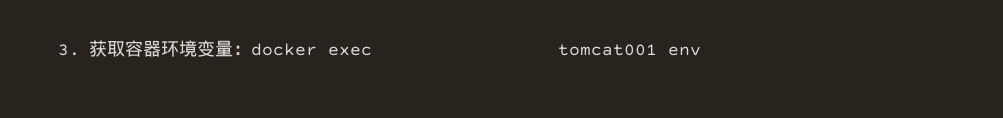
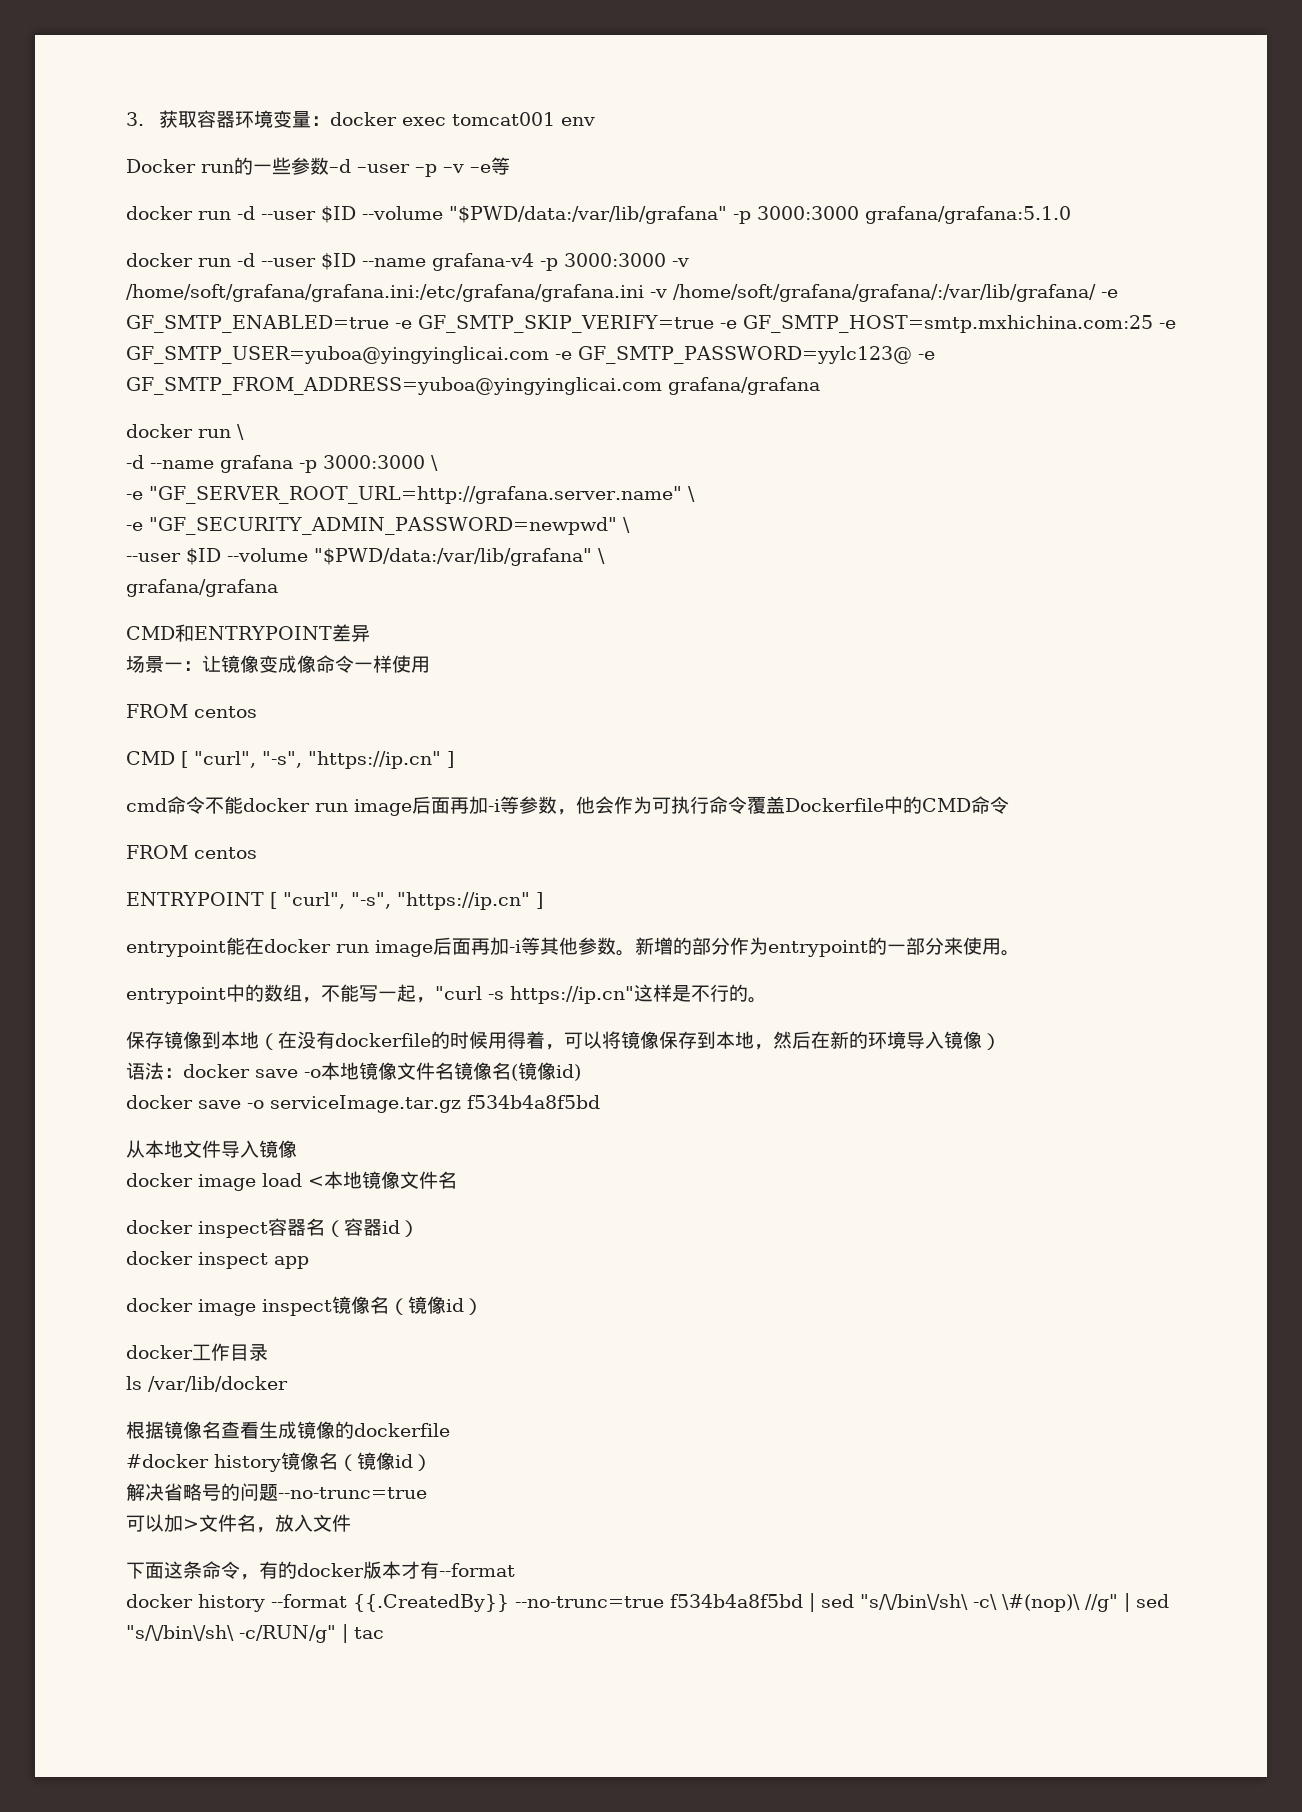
+ Docker run的一些参数–d –user –p –v –e等
+ docker run -d --user $ID --volume "$PWD/data:/var/lib/grafana" -p 3000:3000 grafana/grafana:5.1.0
+ docker run -d --user $ID --name grafana-v4 -p 3000:3000 -v /home/soft/grafana/grafana.ini:/etc/grafana/grafana.ini -v /home/soft/grafana/grafana/:/var/lib/grafana/ -e GF_SMTP_ENABLED=true -e GF_SMTP_SKIP_VERIFY=true -e GF_SMTP_HOST=smtp.mxhichina.com:25 -e GF_SMTP_USER=yuboa@yingyinglicai.com -e GF_SMTP_PASSWORD=yylc123@ -e GF_SMTP_FROM_ADDRESS=yuboa@yingyinglicai.com grafana/grafana
+ docker run \
+ -d --name grafana -p 3000:3000 \
+ -e "GF_SERVER_ROOT_URL=http://grafana.server.name" \
+ -e "GF_SECURITY_ADMIN_PASSWORD=newpwd" \
+ --user $ID --volume "$PWD/data:/var/lib/grafana" \
+ grafana/grafana
+ CMD和ENTRYPOINT差异
+ 场景一：让镜像变成像命令一样使用
+ FROM centos
+ CMD [ "curl", "-s", "https://ip.cn" ]
+ cmd命令不能docker run image后面再加-i等参数，他会作为可执行命令覆盖Dockerfile中的CMD命令
+ FROM centos
+ ENTRYPOINT [ "curl", "-s", "https://ip.cn" ]
+ entrypoint能在docker run image后面再加-i等其他参数。新增的部分作为entrypoint的一部分来使用。
+ entrypoint中的数组，不能写一起，"curl -s https://ip.cn"这样是不行的。
+ 保存镜像到本地（在没有dockerfile的时候用得着，可以将镜像保存到本地，然后在新的环境导入镜像）
+ 语法：docker save -o本地镜像文件名镜像名(镜像id)
+ docker save -o serviceImage.tar.gz f534b4a8f5bd
+ 从本地文件导入镜像
+ docker image load <本地镜像文件名
+ docker inspect容器名（容器id）
+ docker inspect app
+ docker image inspect镜像名（镜像id）
+ docker工作目录
+ ls /var/lib/docker
+ 根据镜像名查看生成镜像的dockerfile
+ #docker history镜像名（镜像id）
+ 解决省略号的问题--no-trunc=true
+ 可以加>文件名，放入文件
+ 下面这条命令，有的docker版本才有--format
+ docker history --format {{.CreatedBy}} --no-trunc=true f534b4a8f5bd | sed "s/\/bin\/sh\ -c\ \#(nop)\ //g" | sed "s/\/bin\/sh\ -c/RUN/g" | tac

